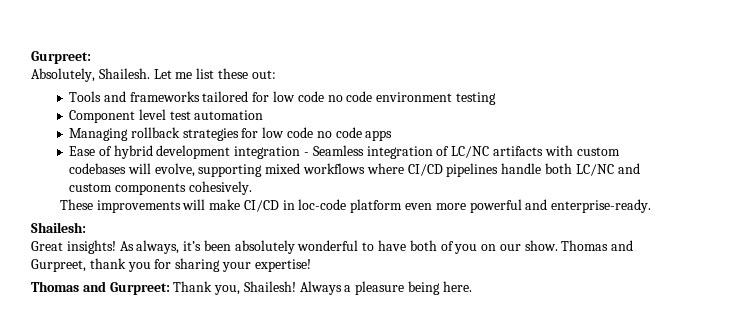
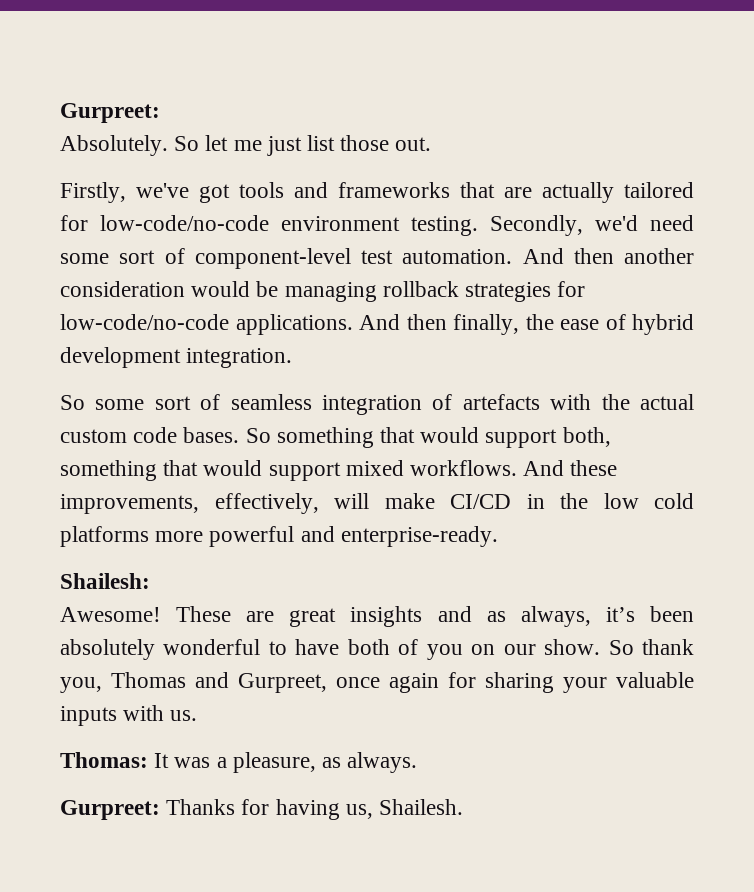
- Absolutely, Shailesh. Let me list these out:
- Tools and frameworks tailored for low code no code environment testing
- Component level test automation
- Managing rollback strategies for low code no code apps
- Ease of hybrid development integration - Seamless integration of LC/NC artifacts with custom codebases will evolve, supporting mixed workflows where CI/CD pipelines handle both LC/NC and custom components cohesively.
- These improvements will make CI/CD in loc-code platform even more powerful and enterprise-ready.
+ Absolutely. So let me just list those out.
+ Firstly, we've got tools and frameworks that are actually tailored for low-code/no-code environment testing. Secondly, we'd need some sort of component-level test automation. And then another consideration would be managing rollback strategies for low-code/no-code applications. And then finally, the ease of hybrid development integration.
+ So some sort of seamless integration of artefacts with the actual custom code bases. So something that would support both, something that would support mixed workflows. And these improvements, effectively, will make CI/CD in the low cold platforms more powerful and enterprise-ready.
- Great insights! As always, it’s been absolutely wonderful to have both of you on our show.
+ Awesome! These are great insights and as always, it’s been absolutely wonderful to have both of you on our show.
- Thomas and Gurpreet, thank you for sharing your expertise!
- Thomas and Gurpreet: Thank you, Shailesh! Always a pleasure being here.
+ So thank you, Thomas and Gurpreet, once again for sharing your valuable inputs with us.
+ Thomas: It was a pleasure, as always.
+ Gurpreet: Thanks for having us, Shailesh.

